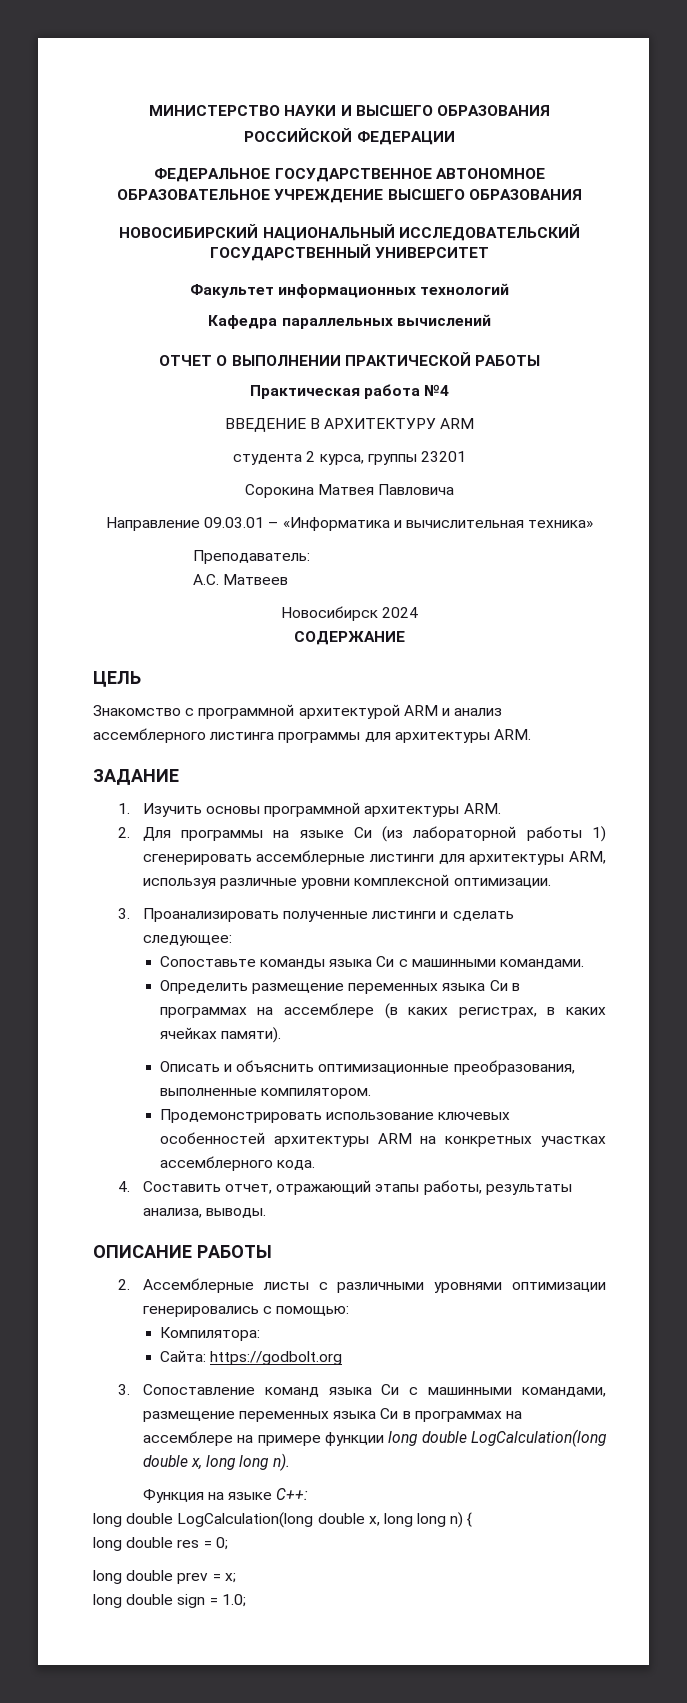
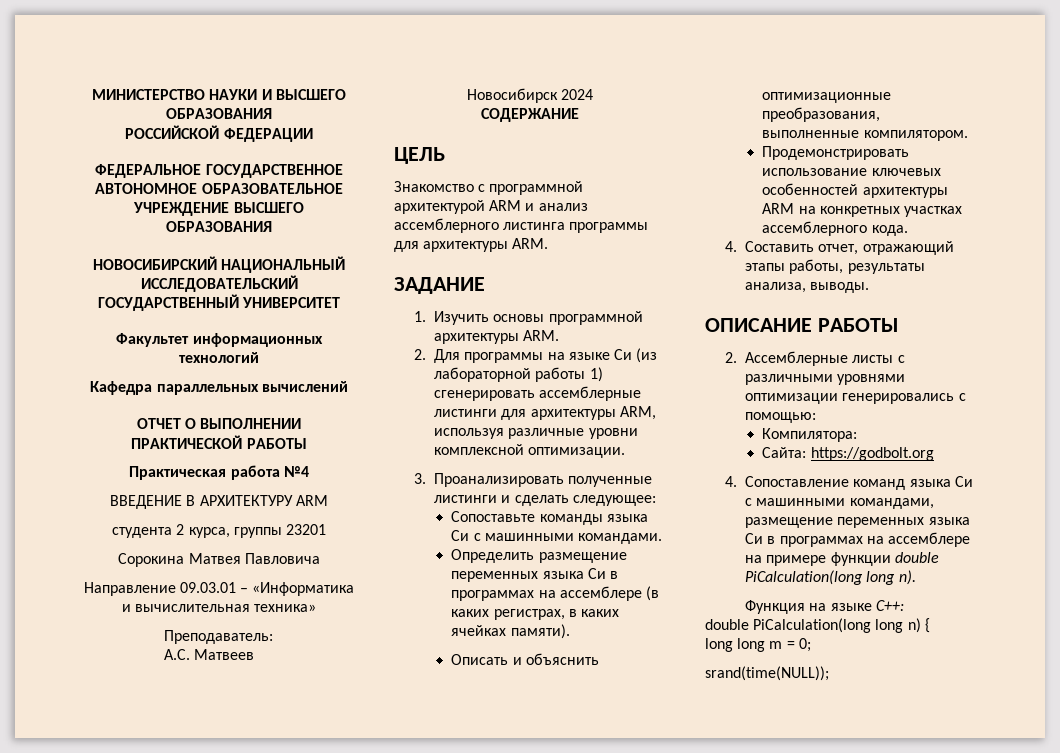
- 3. Сопоставление команд языка Си с машинными командами, размещение переменных языка Си в программах на ассемблере на примере функции long double LogCalculation(long double x, long long n).
+ 4. Сопоставление команд языка Си с машинными командами, размещение переменных языка Си в программах на ассемблере на примере функции double PiCalculation(long long n).
- long double LogCalculation(long double x, long long n) {
+ double PiCalculation(long long n) {
- long double res = 0;
+ long long m = 0;
- long double prev = x;
- long double sign = 1.0;
+ srand(time(NULL));

